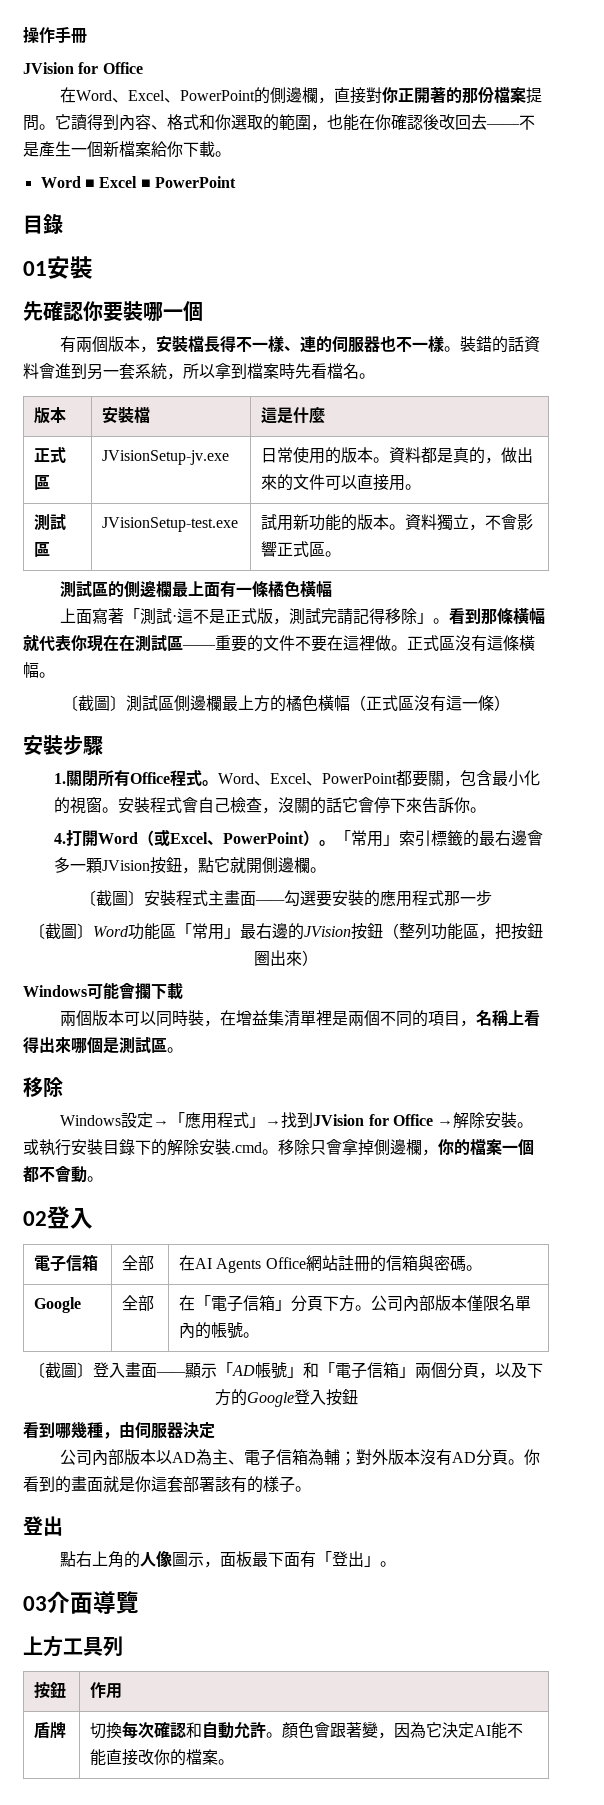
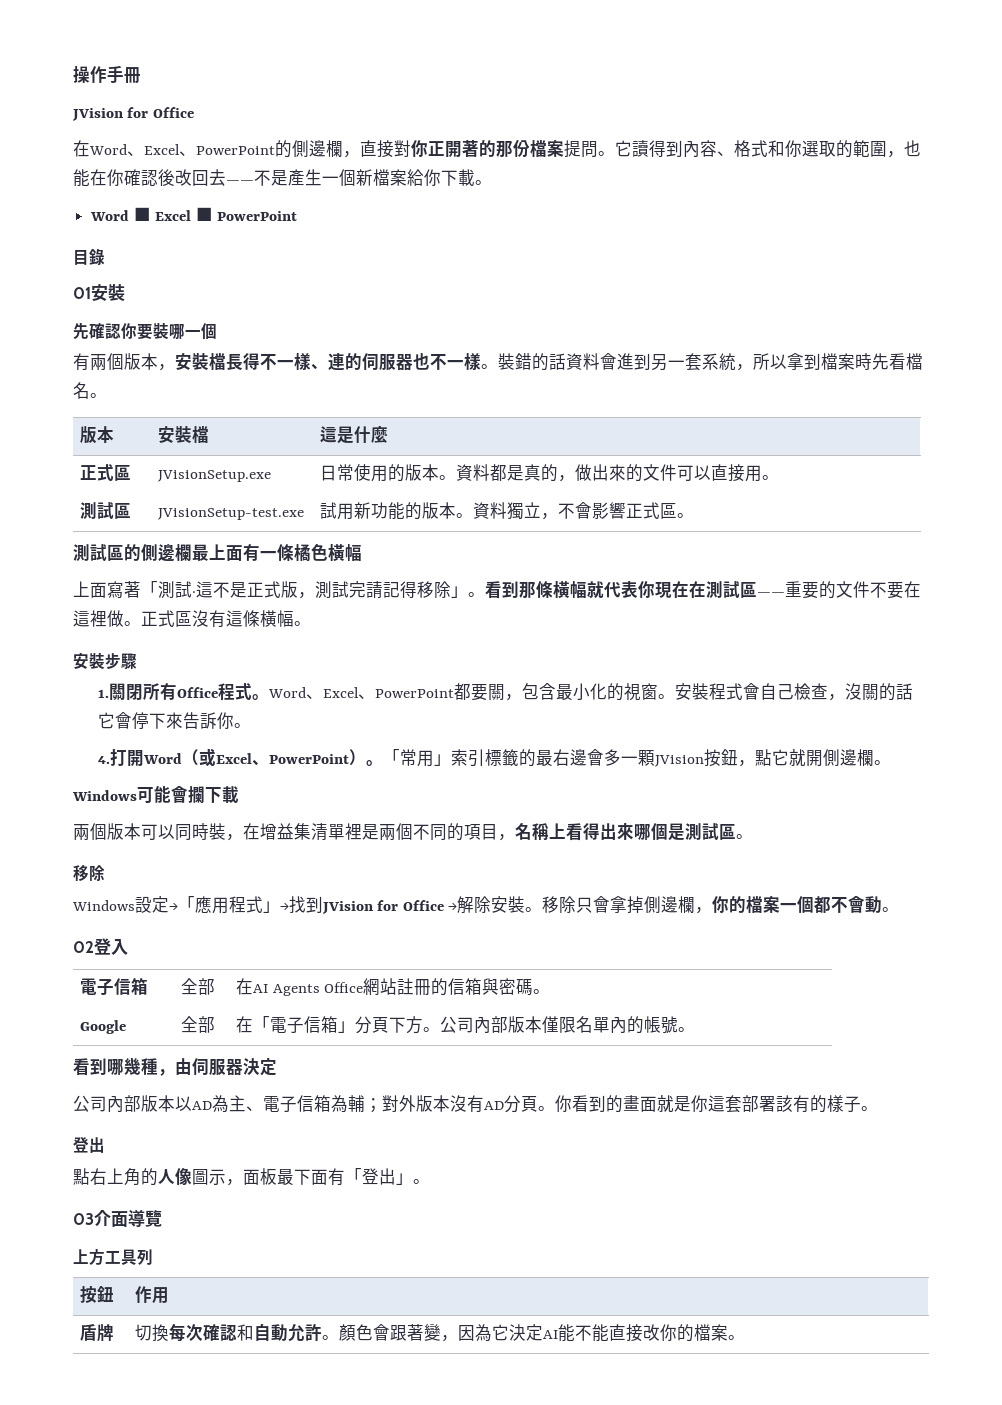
- 正式區 | JVisionSetup-jv.exe | 日常使用的版本。資料都是真的，做出來的文件可以直接用。
+ 正式區 | JVisionSetup.exe | 日常使用的版本。資料都是真的，做出來的文件可以直接用。
- 〔截圖〕測試區側邊欄最上方的橘色橫幅（正式區沒有這一條）
- 〔截圖〕安裝程式主畫面——勾選要安裝的應用程式那一步
- 〔截圖〕Word功能區「常用」最右邊的JVision按鈕（整列功能區，把按鈕圈出來）
- 或執行安裝目錄下的解除安裝.cmd。
- 〔截圖〕登入畫面——顯示「AD帳號」和「電子信箱」兩個分頁，以及下方的Google登入按鈕

